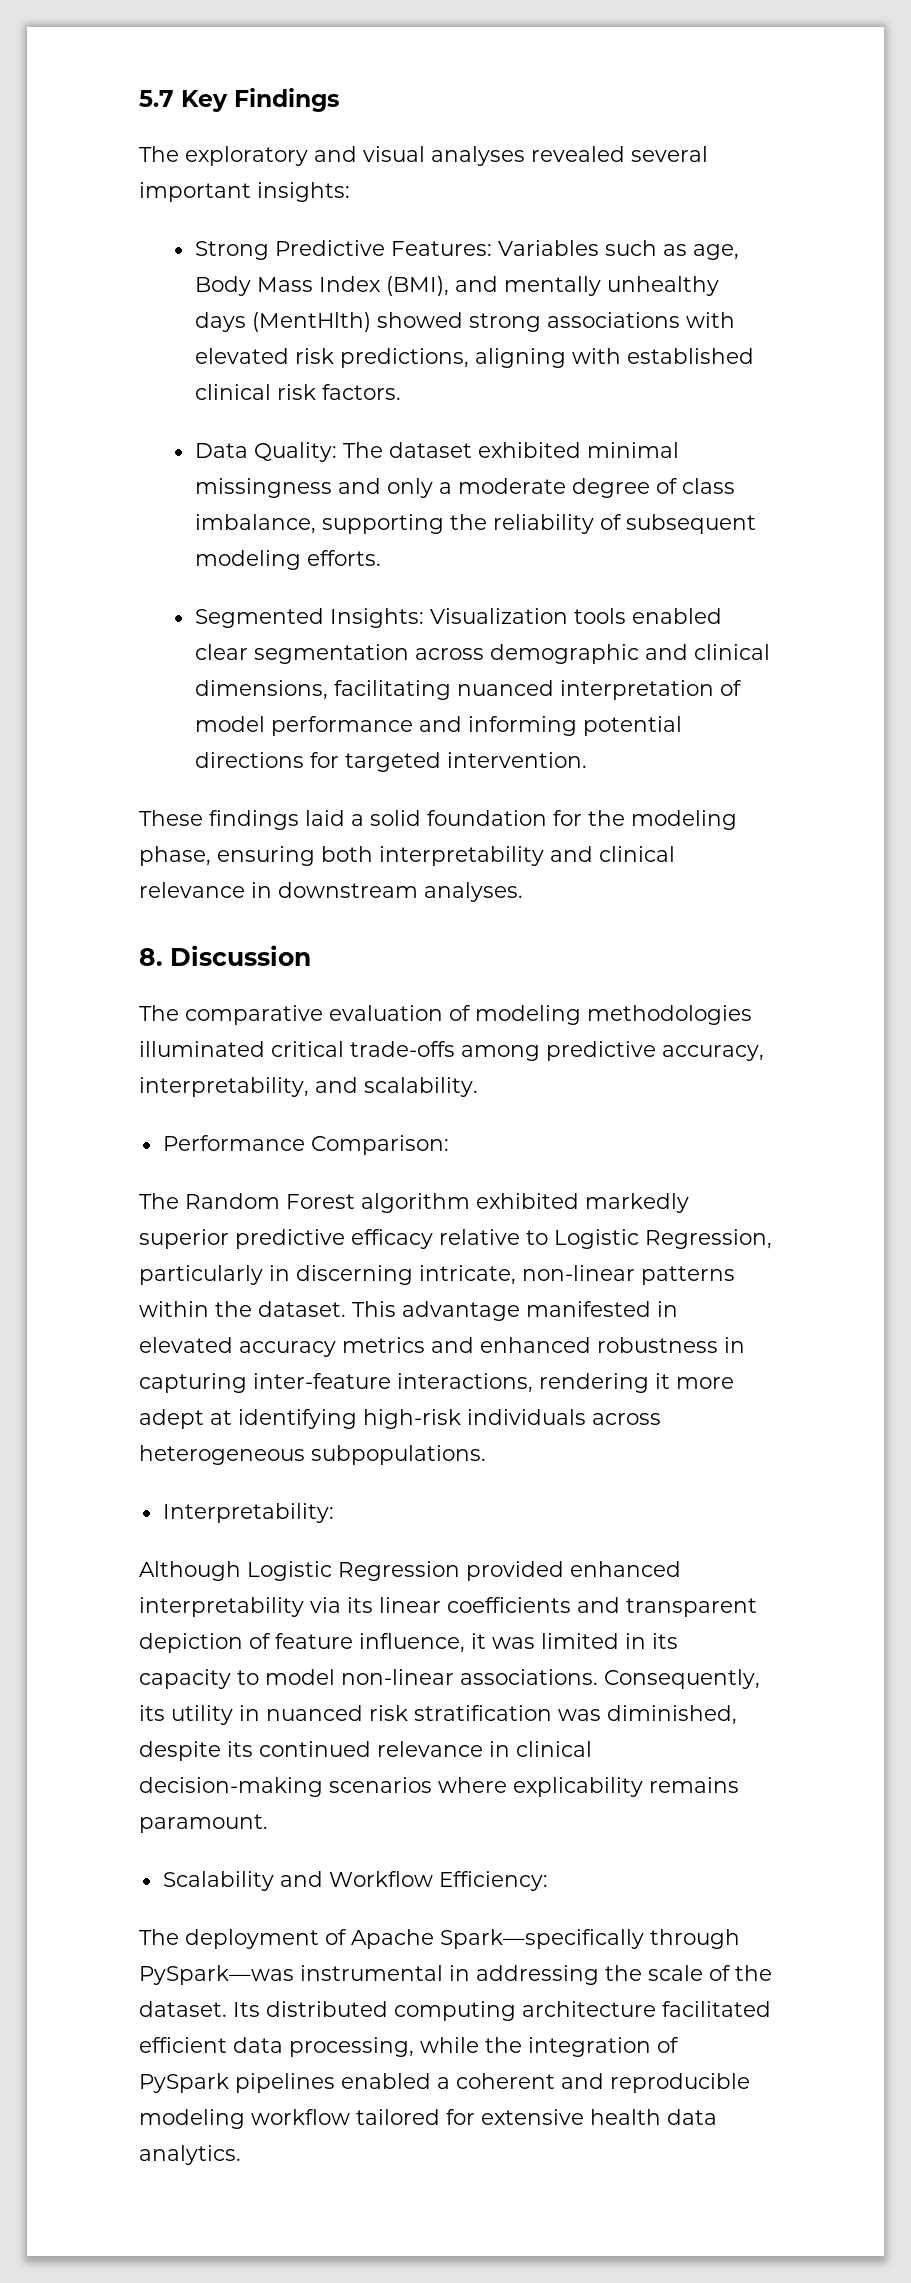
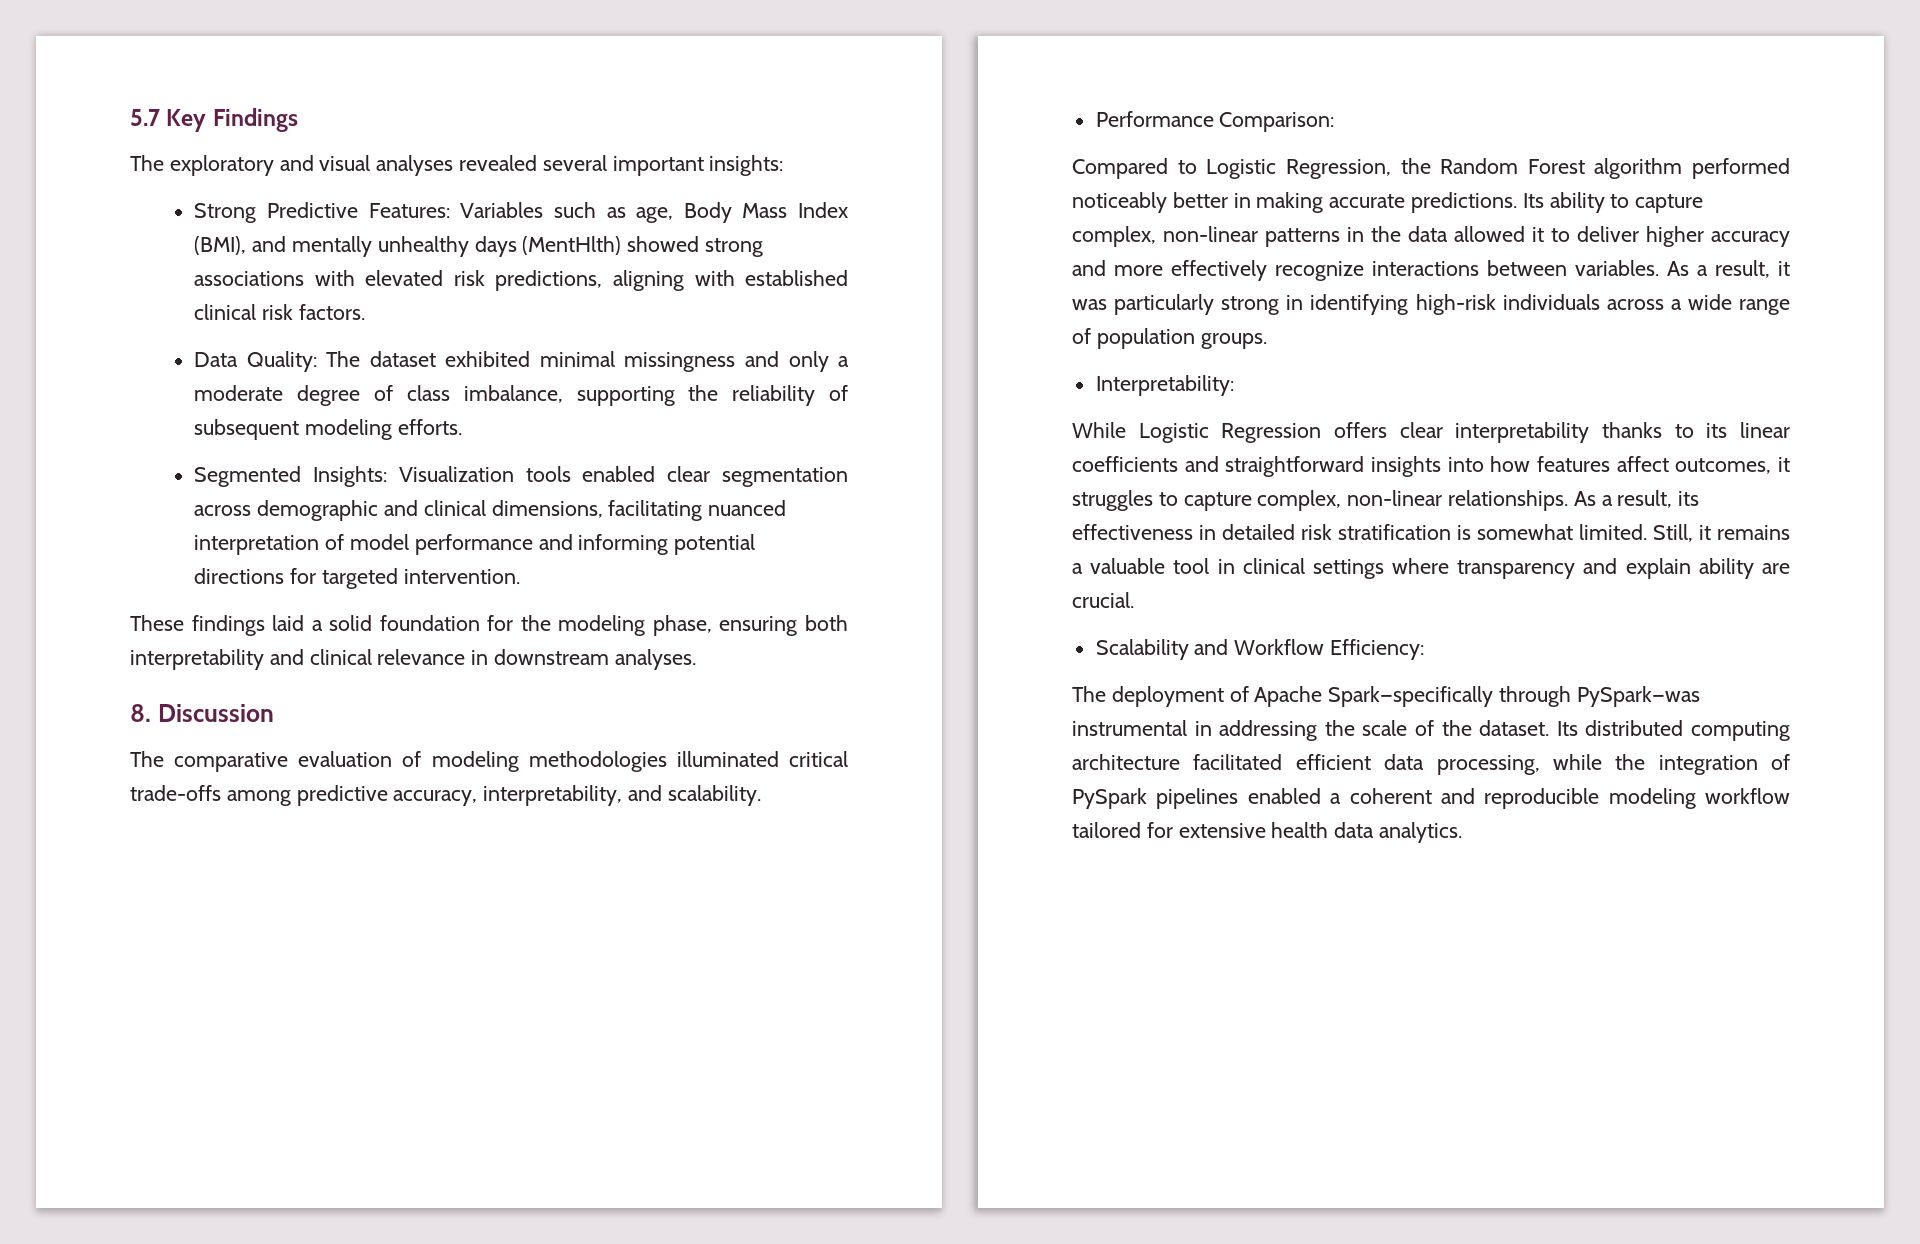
- The Random Forest algorithm exhibited markedly superior predictive efficacy relative to Logistic Regression, particularly in discerning intricate, non-linear patterns within the dataset. This advantage manifested in elevated accuracy metrics and enhanced robustness in capturing inter-feature interactions, rendering it more adept at identifying high-risk individuals across heterogeneous subpopulations.
+ Compared to Logistic Regression, the Random Forest algorithm performed noticeably better in making accurate predictions. Its ability to capture complex, non-linear patterns in the data allowed it to deliver higher accuracy and more effectively recognize interactions between variables. As a result, it was particularly strong in identifying high-risk individuals across a wide range of population groups.
- Although Logistic Regression provided enhanced interpretability via its linear coefficients and transparent depiction of feature influence, it was limited in its capacity to model non-linear associations. Consequently, its utility in nuanced risk stratification was diminished, despite its continued relevance in clinical decision-making scenarios where explicability remains paramount.
+ While Logistic Regression offers clear interpretability thanks to its linear coefficients and straightforward insights into how features affect outcomes, it struggles to capture complex, non-linear relationships. As a result, its effectiveness in detailed risk stratification is somewhat limited. Still, it remains a valuable tool in clinical settings where transparency and explain ability are crucial.

